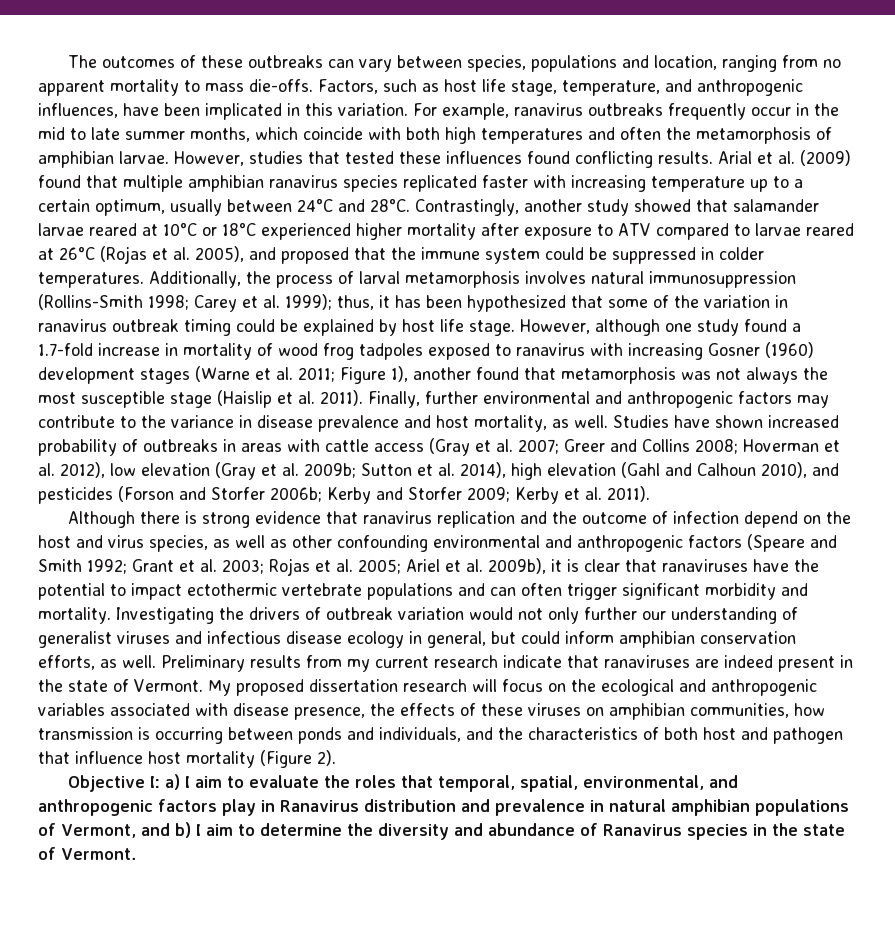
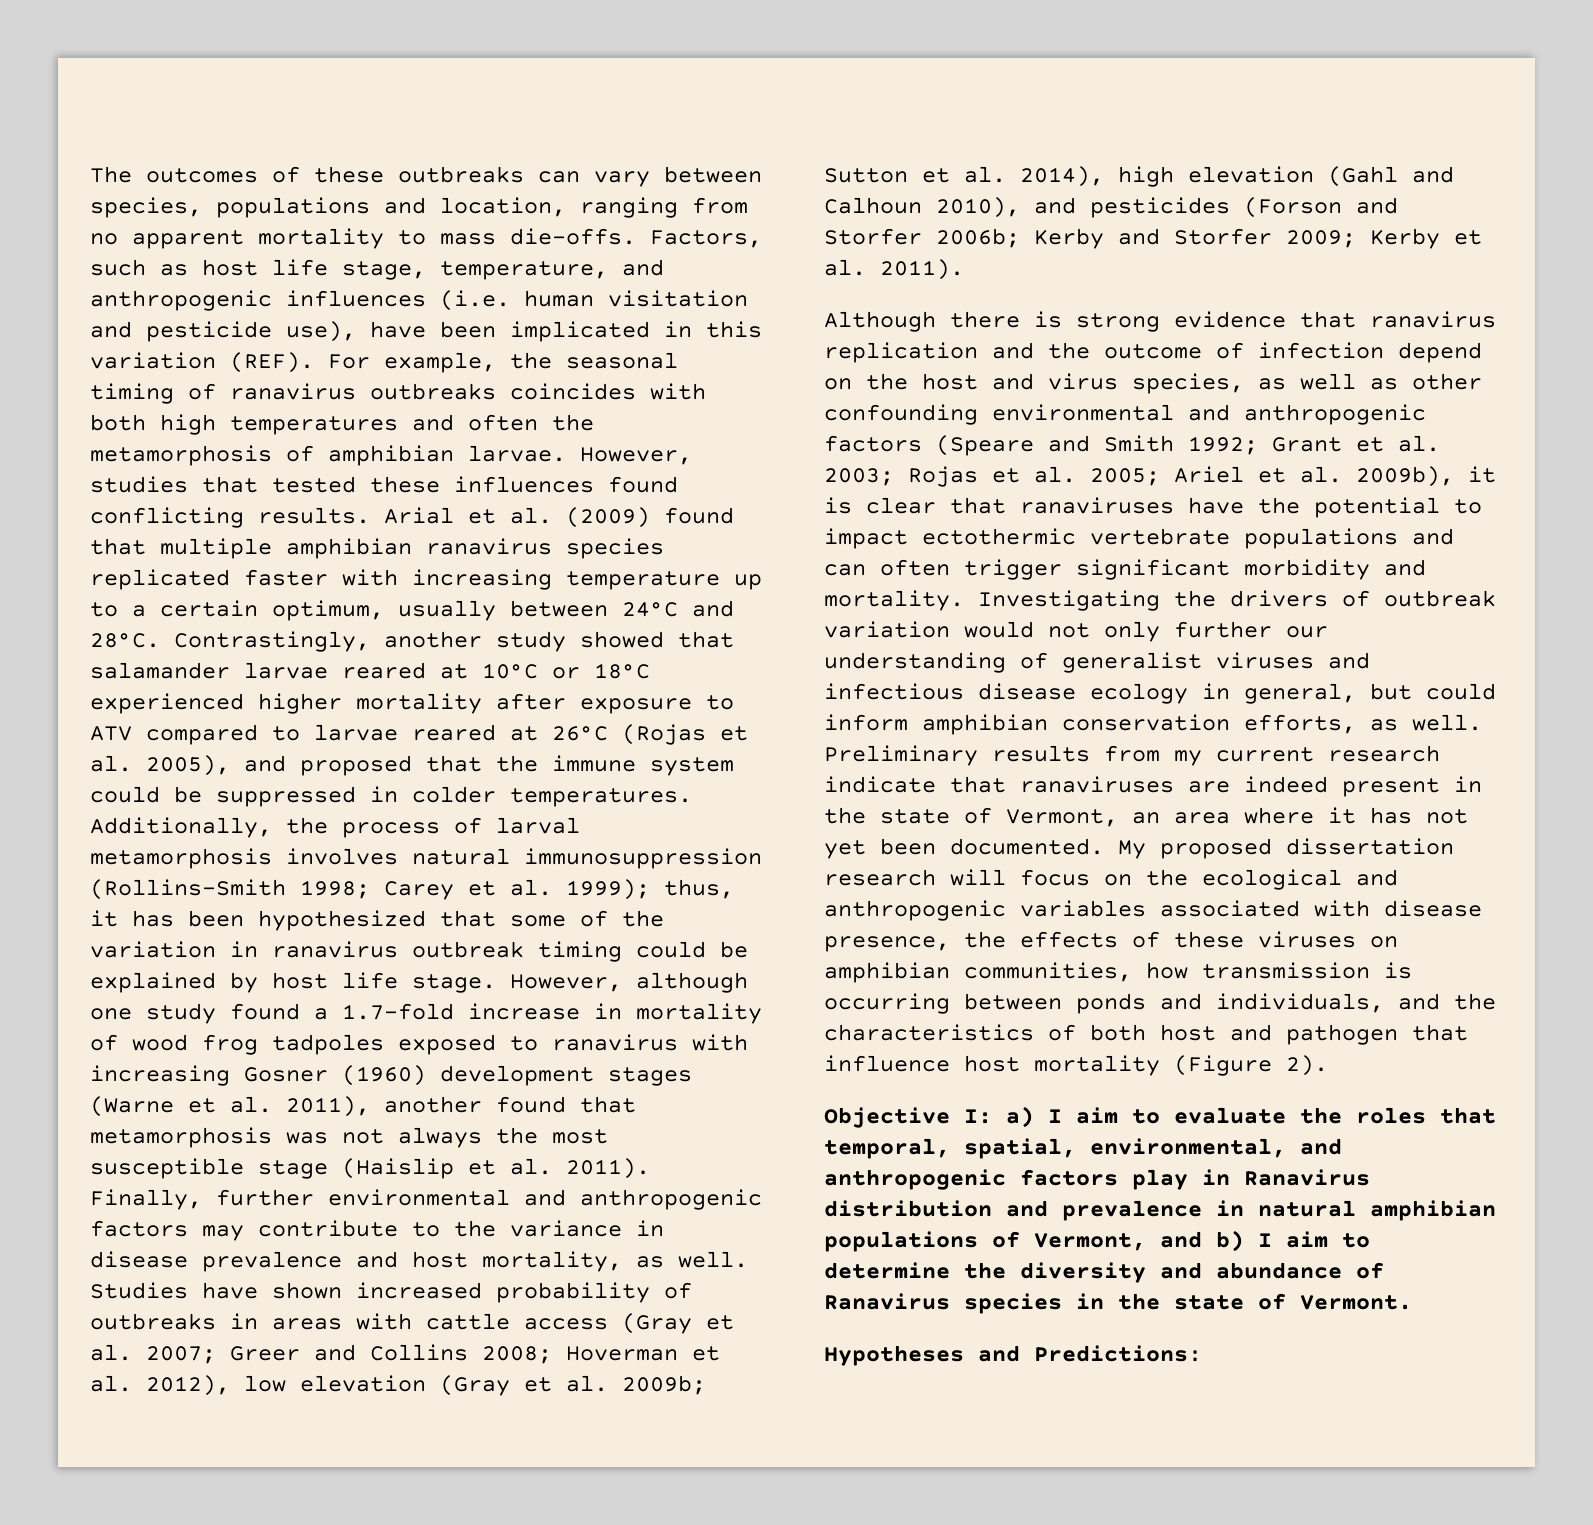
- Factors, such as host life stage, temperature, and anthropogenic influences, have been implicated in this variation. For example, ranavirus outbreaks frequently occur in the mid to late summer months, which coincide with both high temperatures and often the metamorphosis of amphibian larvae.
+ Factors, such as host life stage, temperature, and anthropogenic influences (i.e. human visitation and pesticide use), have been implicated in this variation (REF). For example, the seasonal timing of ranavirus outbreaks coincides with both high temperatures and often the metamorphosis of amphibian larvae.
- However, although one study found a 1.7-fold increase in mortality of wood frog tadpoles exposed to ranavirus with increasing Gosner (1960) development stages (Warne et al. 2011; Figure 1), another found that metamorphosis was not always the most susceptible stage (Haislip et al. 2011).
+ However, although one study found a 1.7-fold increase in mortality of wood frog tadpoles exposed to ranavirus with increasing Gosner (1960) development stages (Warne et al. 2011), another found that metamorphosis was not always the most susceptible stage (Haislip et al. 2011).
- Preliminary results from my current research indicate that ranaviruses are indeed present in the state of Vermont.
+ Preliminary results from my current research indicate that ranaviruses are indeed present in the state of Vermont, an area where it has not yet been documented.
+ Hypotheses and Predictions:

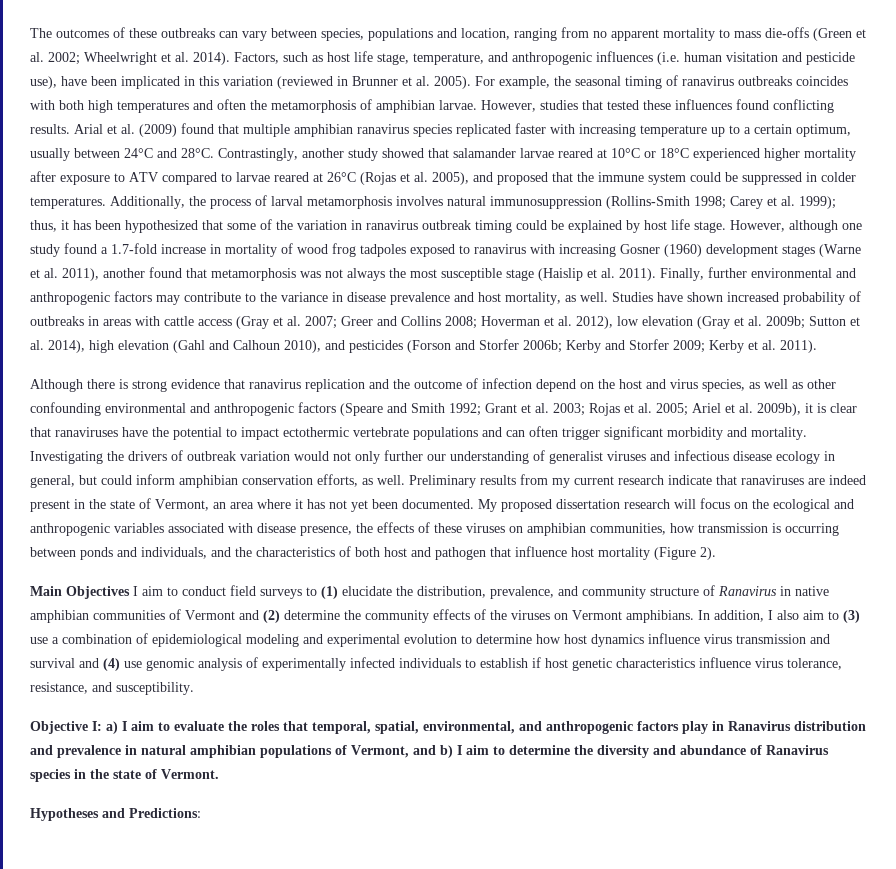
- The outcomes of these outbreaks can vary between species, populations and location, ranging from no apparent mortality to mass die-offs.
+ The outcomes of these outbreaks can vary between species, populations and location, ranging from no apparent mortality to mass die-offs (Green et al. 2002; Wheelwright et al. 2014).
- Factors, such as host life stage, temperature, and anthropogenic influences (i.e. human visitation and pesticide use), have been implicated in this variation (REF).
+ Factors, such as host life stage, temperature, and anthropogenic influences (i.e. human visitation and pesticide use), have been implicated in this variation (reviewed in Brunner et al. 2005).
+ Main Objectives I aim to conduct field surveys to (1) elucidate the distribution, prevalence, and community structure of Ranavirus in native amphibian communities of Vermont and (2) determine the community effects of the viruses on Vermont amphibians. In addition, I also aim to (3) use a combination of epidemiological modeling and experimental evolution to determine how host dynamics influence virus transmission and survival and (4) use genomic analysis of experimentally infected individuals to establish if host genetic characteristics influence virus tolerance, resistance, and susceptibility.

